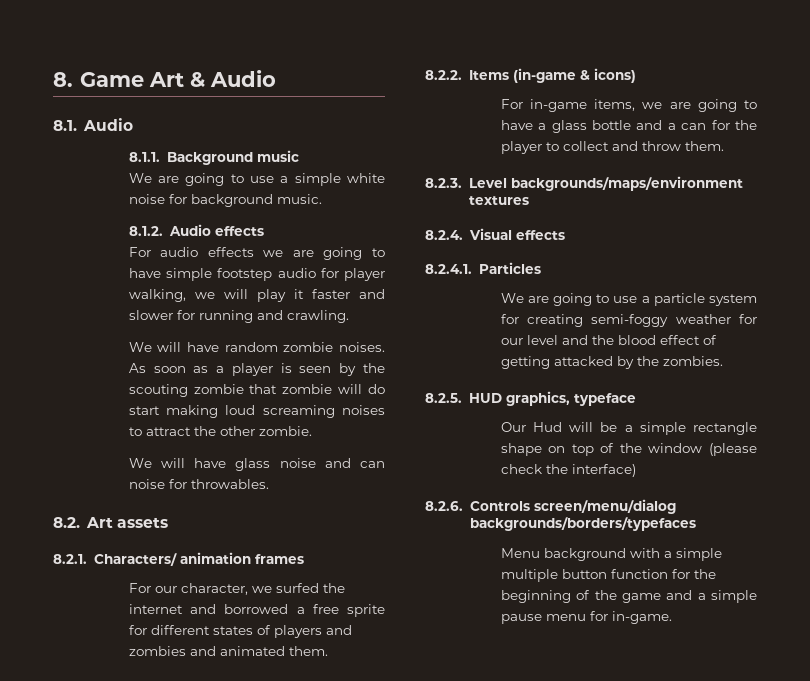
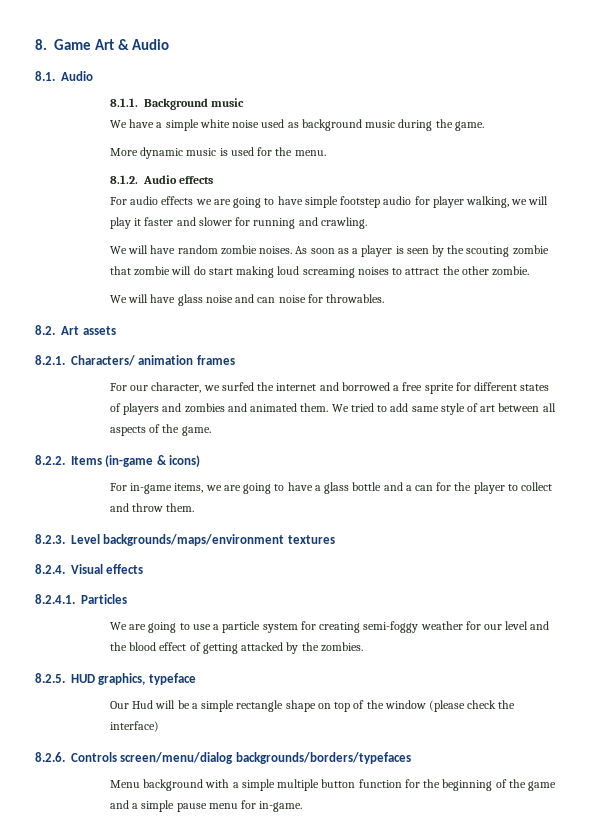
- We are going to use a simple white noise for background music.
+ We have a simple white noise used as background music during the game.
+ More dynamic music is used for the menu.
+ We tried to add same style of art between all aspects of the game.

